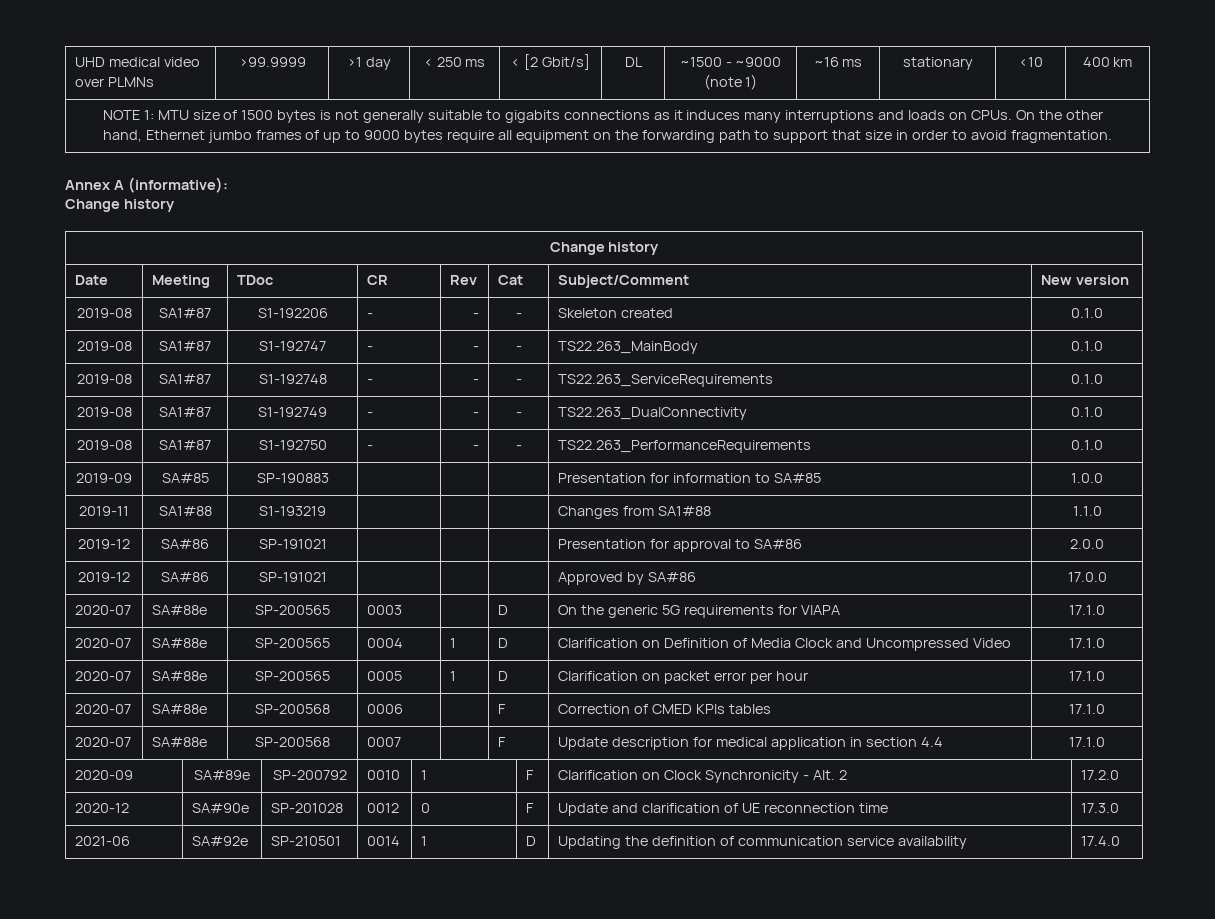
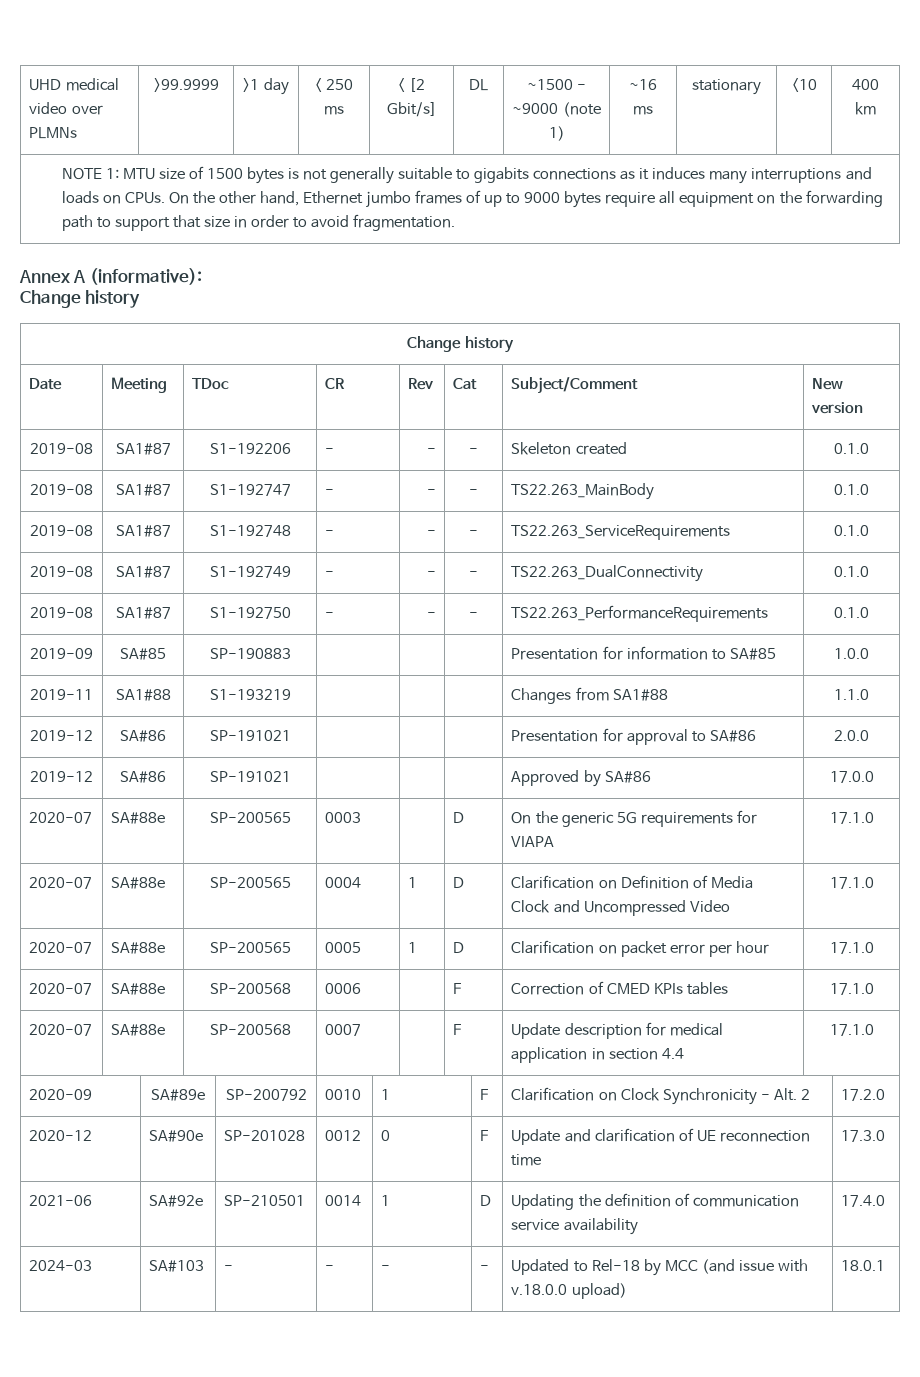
+ 2024-03 | SA#103 | - | - | - | - | Updated to Rel-18 by MCC (and issue with v.18.0.0 upload) | 18.0.1

